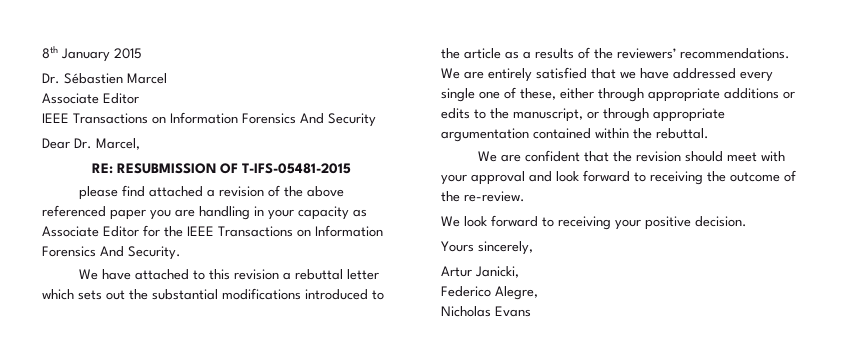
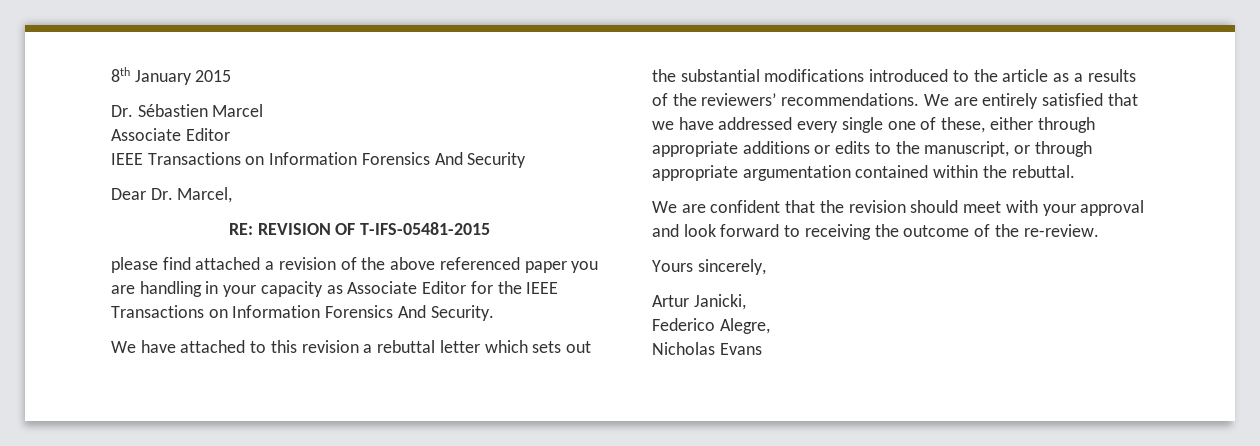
- RE: RESUBMISSION OF T-IFS-05481-2015
+ RE: REVISION OF T-IFS-05481-2015
- We look forward to receiving your positive decision.

